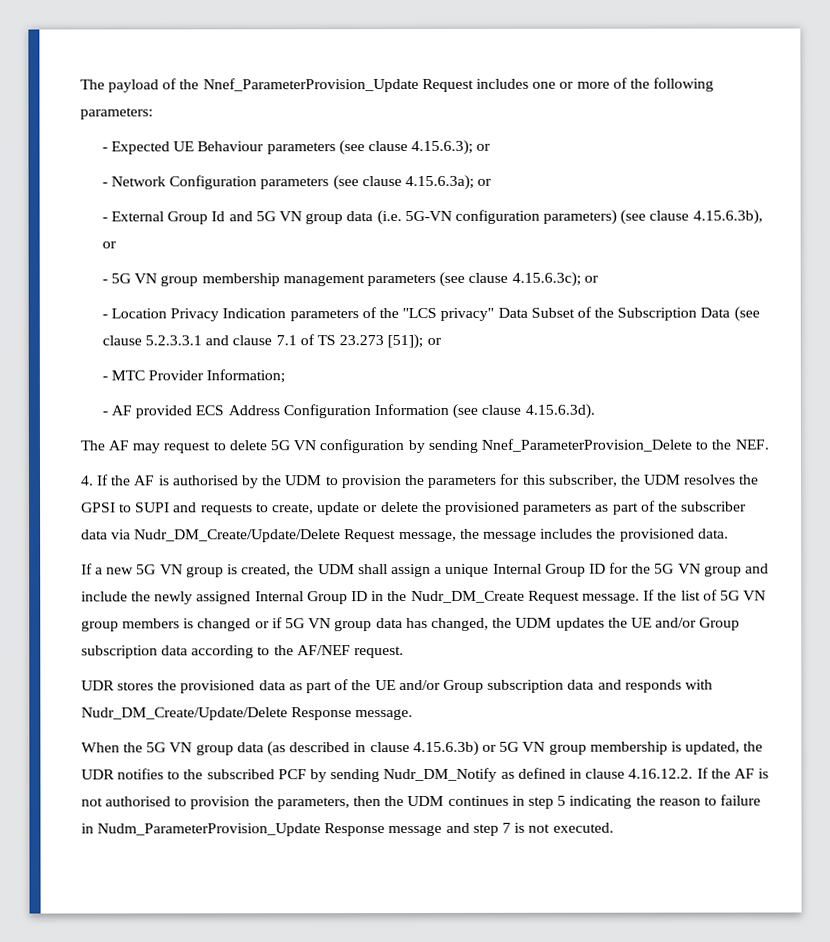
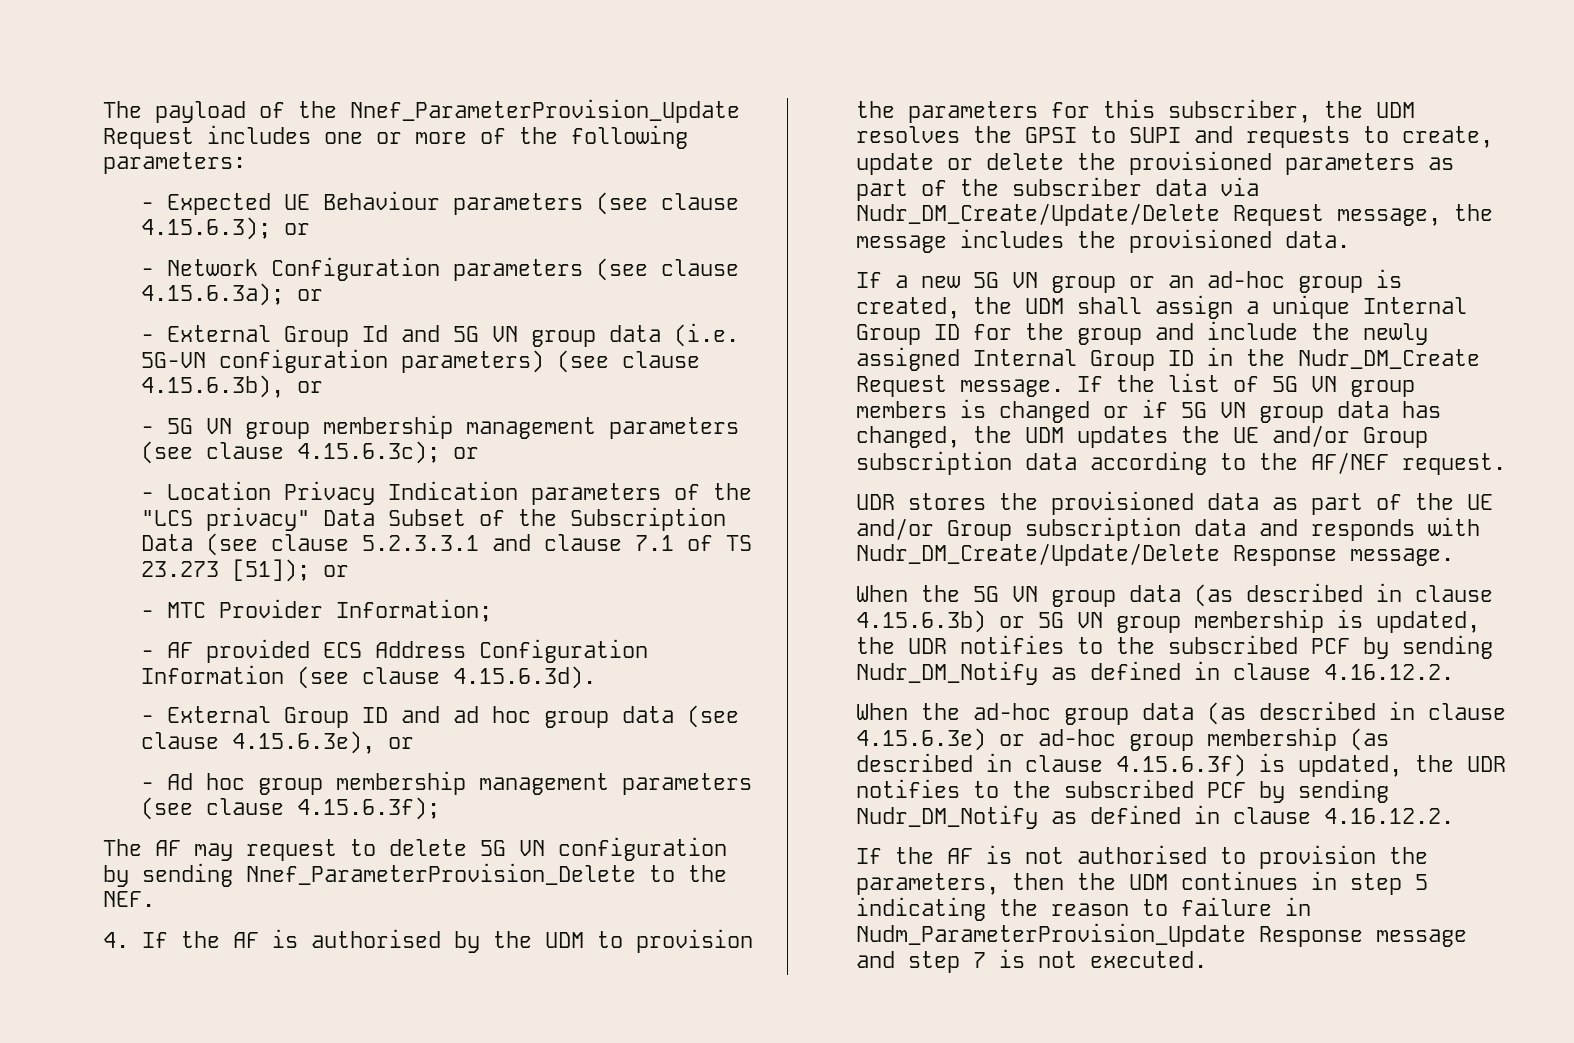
+ - External Group ID and ad hoc group data (see clause 4.15.6.3e), or
+ - Ad hoc group membership management parameters (see clause 4.15.6.3f);
- If a new 5G VN group is created, the UDM shall assign a unique Internal Group ID for the 5G VN group and include the newly assigned Internal Group ID in the Nudr_DM_Create Request message.
+ If a new 5G VN group or an ad-hoc group is created, the UDM shall assign a unique Internal Group ID for the group and include the newly assigned Internal Group ID in the Nudr_DM_Create Request message.
- When the 5G VN group data (as described in clause 4.15.6.3b) or 5G VN group membership is updated, the UDR notifies to the subscribed PCF by sending Nudr_DM_Notify as defined in clause 4.16.12.2. If the AF is not authorised to provision the parameters, then the UDM continues in step 5 indicating the reason to failure in Nudm_ParameterProvision_Update Response message and step 7 is not executed.
+ When the 5G VN group data (as described in clause 4.15.6.3b) or 5G VN group membership is updated, the UDR notifies to the subscribed PCF by sending Nudr_DM_Notify as defined in clause 4.16.12.2.
+ When the ad-hoc group data (as described in clause 4.15.6.3e) or ad-hoc group membership (as described in clause 4.15.6.3f) is updated, the UDR notifies to the subscribed PCF by sending Nudr_DM_Notify as defined in clause 4.16.12.2.
+ If the AF is not authorised to provision the parameters, then the UDM continues in step 5 indicating the reason to failure in Nudm_ParameterProvision_Update Response message and step 7 is not executed.

